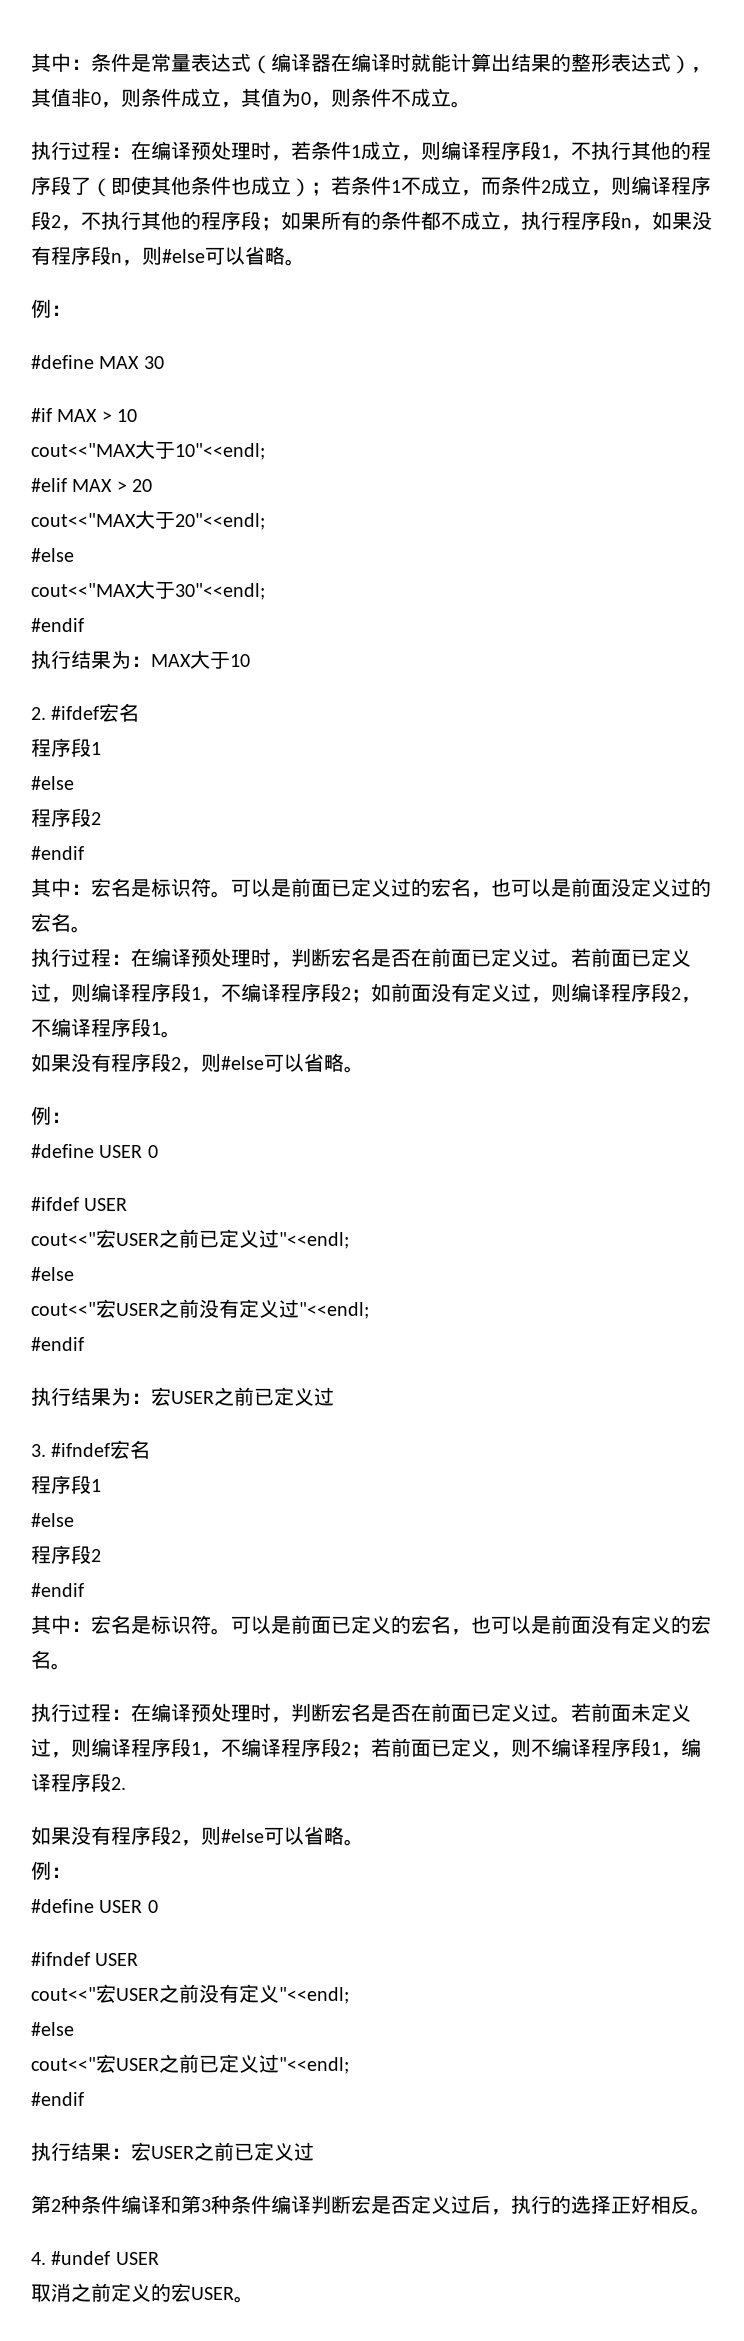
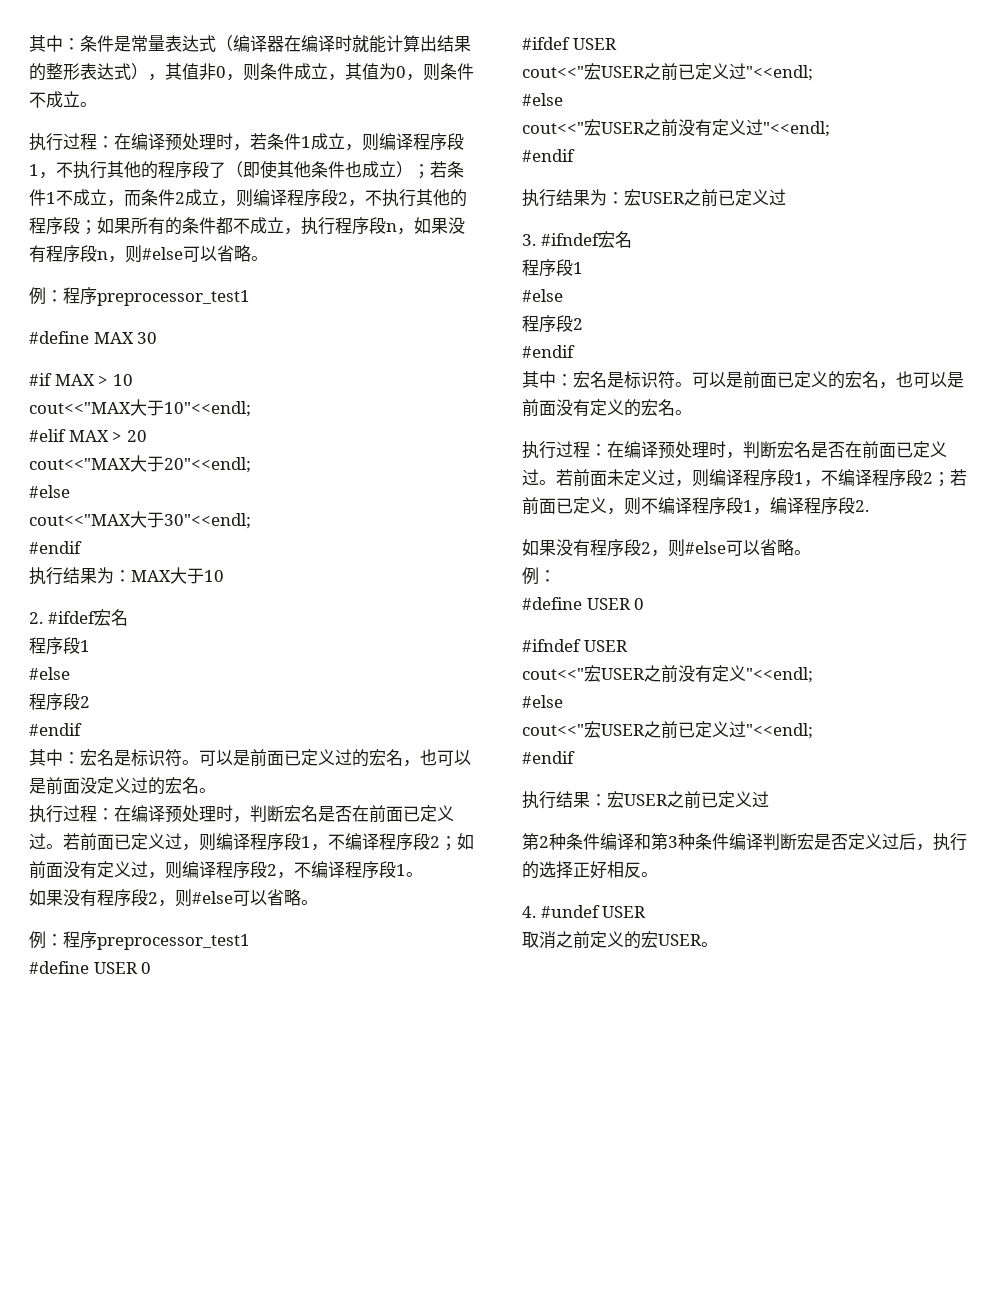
  如果所有的条件都不成立，执行程序段n，如果没有程序段n，则#else可以省略。
- 例：
+ 例：程序preprocessor_test1
  若前面已定义过，则编译程序段1，不编译程序段2；如前面没有定义过，则编译程序段2，不编译程序段1。
  如果没有程序段2，则#else可以省略。
- 例：
+ 例：程序preprocessor_test1

